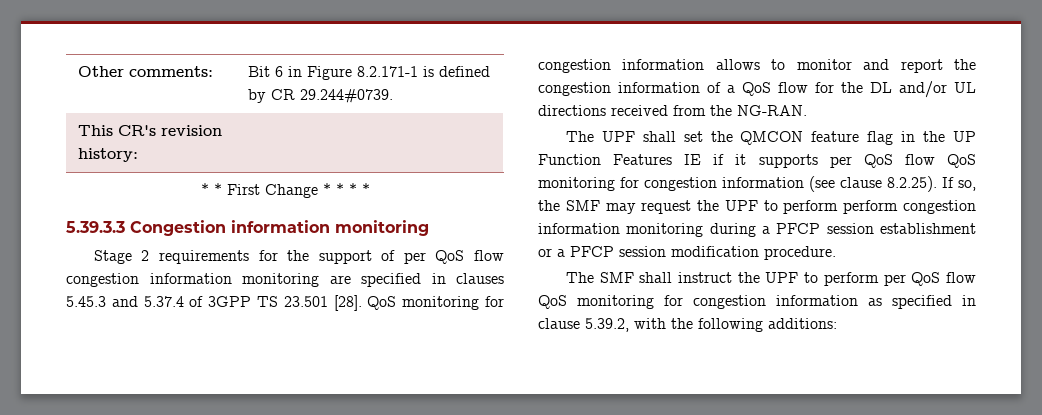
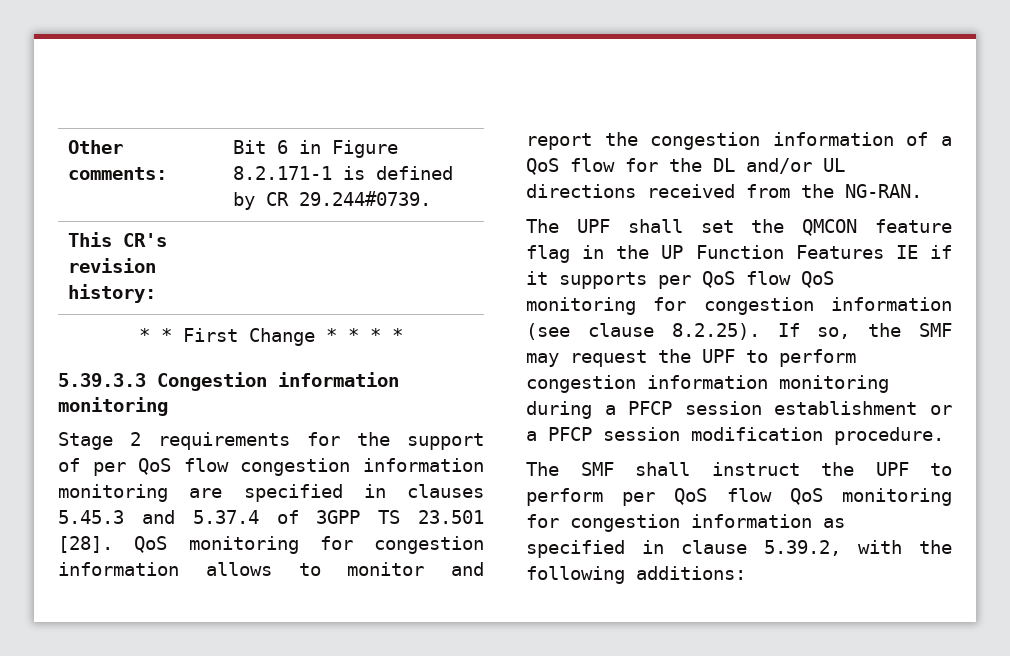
- The UPF shall set the QMCON feature flag in the UP Function Features IE if it supports per QoS flow QoS monitoring for congestion information (see clause 8.2.25). If so, the SMF may request the UPF to perform perform congestion information monitoring during a PFCP session establishment or a PFCP session modification procedure.
+ The UPF shall set the QMCON feature flag in the UP Function Features IE if it supports per QoS flow QoS monitoring for congestion information (see clause 8.2.25). If so, the SMF may request the UPF to perform congestion information monitoring during a PFCP session establishment or a PFCP session modification procedure.

